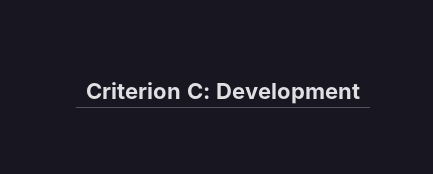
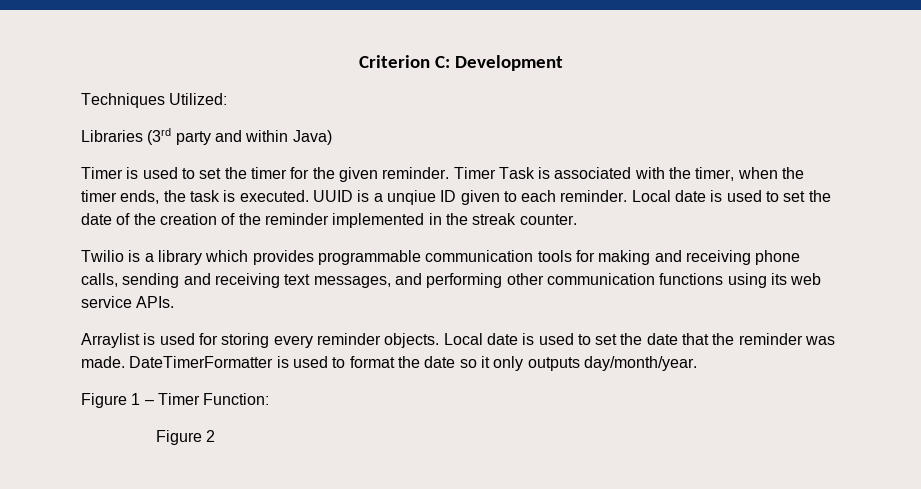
+ Techniques Utilized:
+ Libraries (3rd party and within Java)
+ Timer is used to set the timer for the given reminder. Timer Task is associated with the timer, when the timer ends, the task is executed. UUID is a unqiue ID given to each reminder. Local date is used to set the date of the creation of the reminder implemented in the streak counter.
+ Twilio is a library which provides programmable communication tools for making and receiving phone calls, sending and receiving text messages, and performing other communication functions using its web service APIs.
+ Arraylist is used for storing every reminder objects. Local date is used to set the date that the reminder was made. DateTimerFormatter is used to format the date so it only outputs day/month/year.
+ Figure 1 – Timer Function:
+ Figure 2

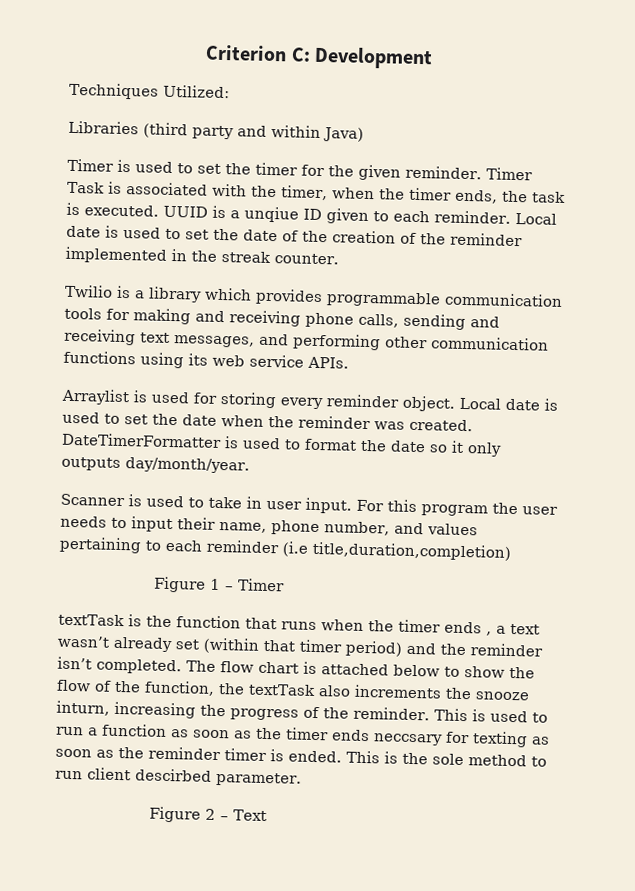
- Libraries (3rd party and within Java)
+ Libraries (third party and within Java)
- Arraylist is used for storing every reminder objects. Local date is used to set the date that the reminder was made.
+ Arraylist is used for storing every reminder object. Local date is used to set the date when the reminder was created.
- Figure 1 – Timer Function:
+ Scanner is used to take in user input. For this program the user needs to input their name, phone number, and values pertaining to each reminder (i.e title,duration,completion)
+ Figure 1 – Timer
+ textTask is the function that runs when the timer ends , a text wasn’t already set (within that timer period) and the reminder isn’t completed. The flow chart is attached below to show the flow of the function, the textTask also increments the snooze inturn, increasing the progress of the reminder. This is used to run a function as soon as the timer ends neccsary for texting as soon as the reminder timer is ended. This is the sole method to run client descirbed parameter.
- Figure 2
+ Figure 2 – Text

